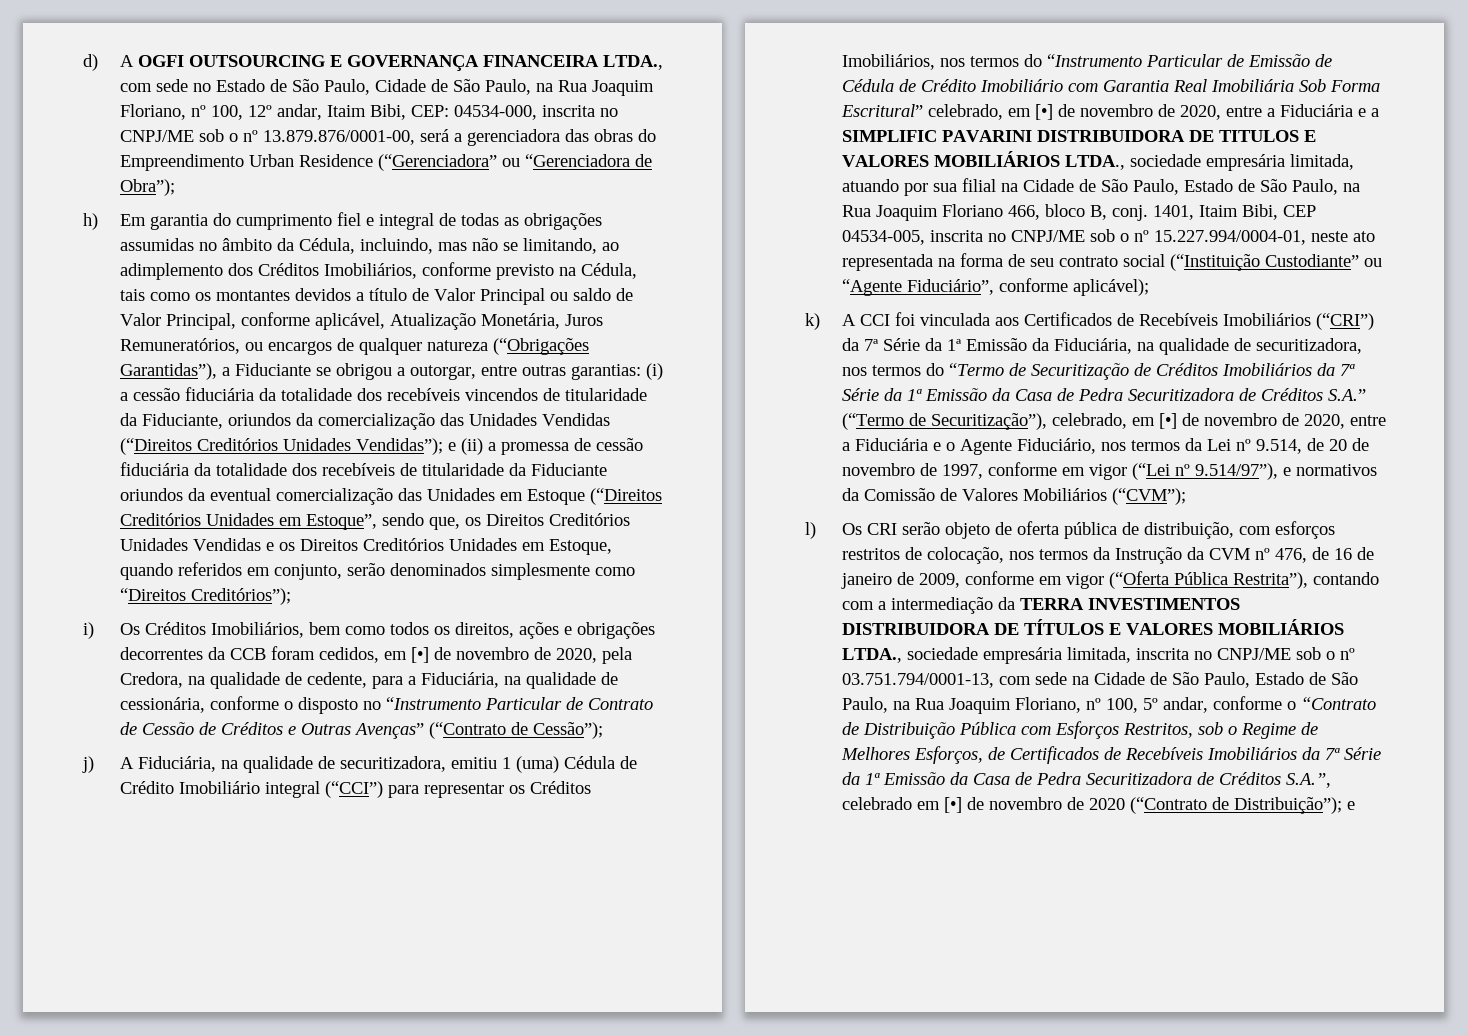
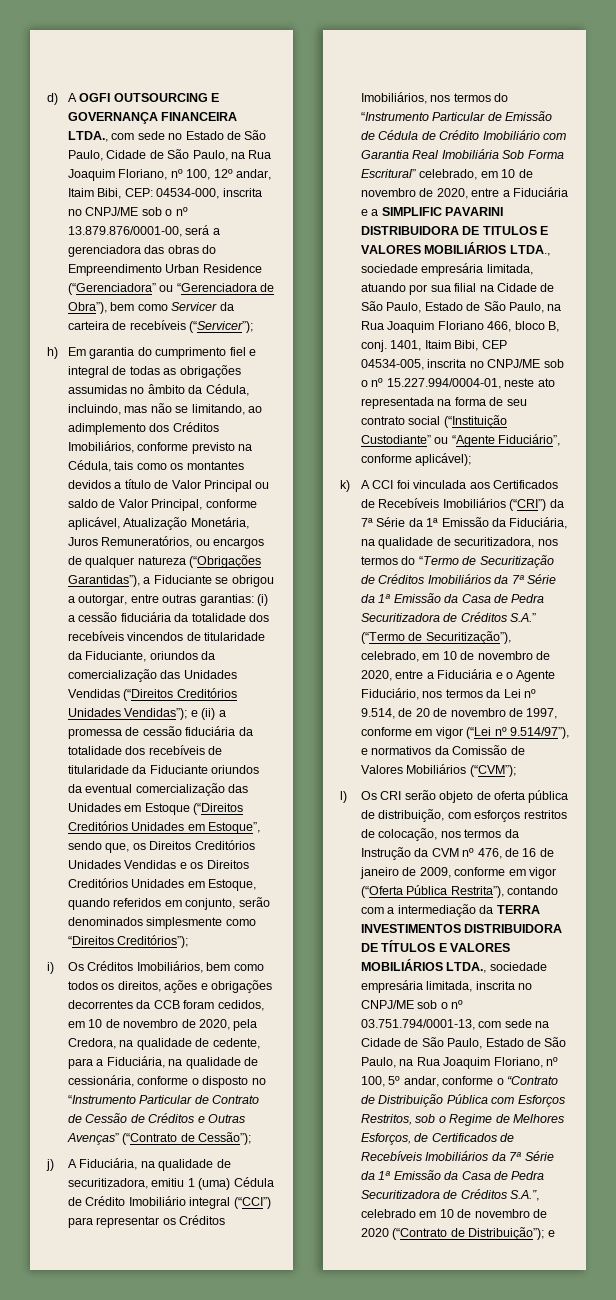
- d) A OGFI OUTSOURCING E GOVERNANÇA FINANCEIRA LTDA., com sede no Estado de São Paulo, Cidade de São Paulo, na Rua Joaquim Floriano, nº 100, 12º andar, Itaim Bibi, CEP: 04534-000, inscrita no CNPJ/ME sob o nº 13.879.876/0001-00, será a gerenciadora das obras do Empreendimento Urban Residence (“Gerenciadora” ou “Gerenciadora de Obra”);
+ d) A OGFI OUTSOURCING E GOVERNANÇA FINANCEIRA LTDA., com sede no Estado de São Paulo, Cidade de São Paulo, na Rua Joaquim Floriano, nº 100, 12º andar, Itaim Bibi, CEP: 04534-000, inscrita no CNPJ/ME sob o nº 13.879.876/0001-00, será a gerenciadora das obras do Empreendimento Urban Residence (“Gerenciadora” ou “Gerenciadora de Obra”), bem como Servicer da carteira de recebíveis (“Servicer”);
- i) Os Créditos Imobiliários, bem como todos os direitos, ações e obrigações decorrentes da CCB foram cedidos, em [•] de novembro de 2020, pela Credora, na qualidade de cedente, para a Fiduciária, na qualidade de cessionária, conforme o disposto no “Instrumento Particular de Contrato de Cessão de Créditos e Outras Avenças” (“Contrato de Cessão”);
+ i) Os Créditos Imobiliários, bem como todos os direitos, ações e obrigações decorrentes da CCB foram cedidos, em 10 de novembro de 2020, pela Credora, na qualidade de cedente, para a Fiduciária, na qualidade de cessionária, conforme o disposto no “Instrumento Particular de Contrato de Cessão de Créditos e Outras Avenças” (“Contrato de Cessão”);
- j) A Fiduciária, na qualidade de securitizadora, emitiu 1 (uma) Cédula de Crédito Imobiliário integral (“CCI”) para representar os Créditos Imobiliários, nos termos do “Instrumento Particular de Emissão de Cédula de Crédito Imobiliário com Garantia Real Imobiliária Sob Forma Escritural” celebrado, em [•] de novembro de 2020, entre a Fiduciária e a SIMPLIFIC PAVARINI DISTRIBUIDORA DE TITULOS E VALORES MOBILIÁRIOS LTDA., sociedade empresária limitada, atuando por sua filial na Cidade de São Paulo, Estado de São Paulo, na Rua Joaquim Floriano 466, bloco B, conj.
+ j) A Fiduciária, na qualidade de securitizadora, emitiu 1 (uma) Cédula de Crédito Imobiliário integral (“CCI”) para representar os Créditos Imobiliários, nos termos do “Instrumento Particular de Emissão de Cédula de Crédito Imobiliário com Garantia Real Imobiliária Sob Forma Escritural” celebrado, em 10 de novembro de 2020, entre a Fiduciária e a SIMPLIFIC PAVARINI DISTRIBUIDORA DE TITULOS E VALORES MOBILIÁRIOS LTDA., sociedade empresária limitada, atuando por sua filial na Cidade de São Paulo, Estado de São Paulo, na Rua Joaquim Floriano 466, bloco B, conj.
- k) A CCI foi vinculada aos Certificados de Recebíveis Imobiliários (“CRI”) da 7ª Série da 1ª Emissão da Fiduciária, na qualidade de securitizadora, nos termos do “Termo de Securitização de Créditos Imobiliários da 7ª Série da 1ª Emissão da Casa de Pedra Securitizadora de Créditos S.A.” (“Termo de Securitização”), celebrado, em [•] de novembro de 2020, entre a Fiduciária e o Agente Fiduciário, nos termos da Lei nº 9.514, de 20 de novembro de 1997, conforme em vigor (“Lei nº 9.514/97”), e normativos da Comissão de Valores Mobiliários (“CVM”);
+ k) A CCI foi vinculada aos Certificados de Recebíveis Imobiliários (“CRI”) da 7ª Série da 1ª Emissão da Fiduciária, na qualidade de securitizadora, nos termos do “Termo de Securitização de Créditos Imobiliários da 7ª Série da 1ª Emissão da Casa de Pedra Securitizadora de Créditos S.A.” (“Termo de Securitização”), celebrado, em 10 de novembro de 2020, entre a Fiduciária e o Agente Fiduciário, nos termos da Lei nº 9.514, de 20 de novembro de 1997, conforme em vigor (“Lei nº 9.514/97”), e normativos da Comissão de Valores Mobiliários (“CVM”);
- l) Os CRI serão objeto de oferta pública de distribuição, com esforços restritos de colocação, nos termos da Instrução da CVM nº 476, de 16 de janeiro de 2009, conforme em vigor (“Oferta Pública Restrita”), contando com a intermediação da TERRA INVESTIMENTOS DISTRIBUIDORA DE TÍTULOS E VALORES MOBILIÁRIOS LTDA., sociedade empresária limitada, inscrita no CNPJ/ME sob o nº 03.751.794/0001-13, com sede na Cidade de São Paulo, Estado de São Paulo, na Rua Joaquim Floriano, nº 100, 5º andar, conforme o “Contrato de Distribuição Pública com Esforços Restritos, sob o Regime de Melhores Esforços, de Certificados de Recebíveis Imobiliários da 7ª Série da 1ª Emissão da Casa de Pedra Securitizadora de Créditos S.A.”, celebrado em [•] de novembro de 2020 (“Contrato de Distribuição”);
+ l) Os CRI serão objeto de oferta pública de distribuição, com esforços restritos de colocação, nos termos da Instrução da CVM nº 476, de 16 de janeiro de 2009, conforme em vigor (“Oferta Pública Restrita”), contando com a intermediação da TERRA INVESTIMENTOS DISTRIBUIDORA DE TÍTULOS E VALORES MOBILIÁRIOS LTDA., sociedade empresária limitada, inscrita no CNPJ/ME sob o nº 03.751.794/0001-13, com sede na Cidade de São Paulo, Estado de São Paulo, na Rua Joaquim Floriano, nº 100, 5º andar, conforme o “Contrato de Distribuição Pública com Esforços Restritos, sob o Regime de Melhores Esforços, de Certificados de Recebíveis Imobiliários da 7ª Série da 1ª Emissão da Casa de Pedra Securitizadora de Créditos S.A.”, celebrado em 10 de novembro de 2020 (“Contrato de Distribuição”);

